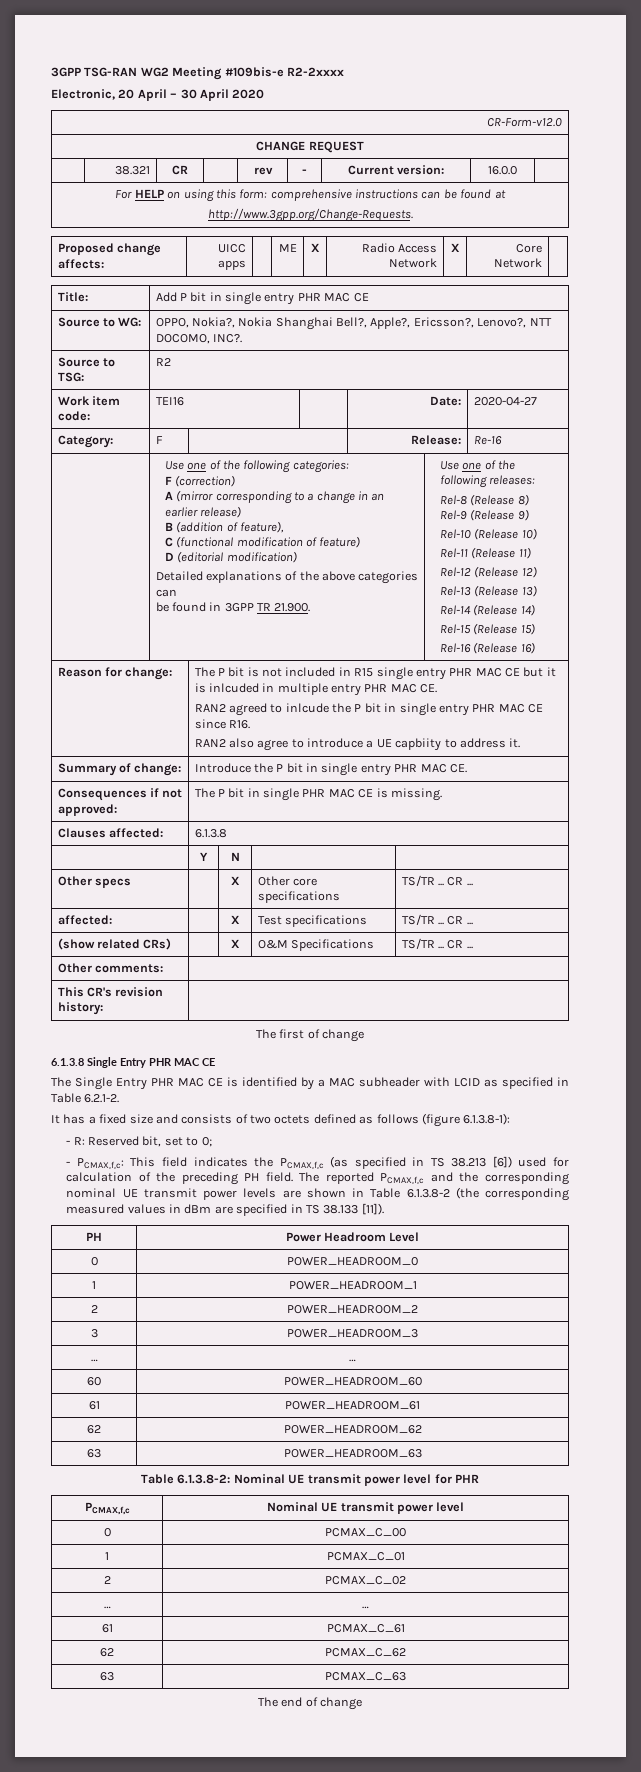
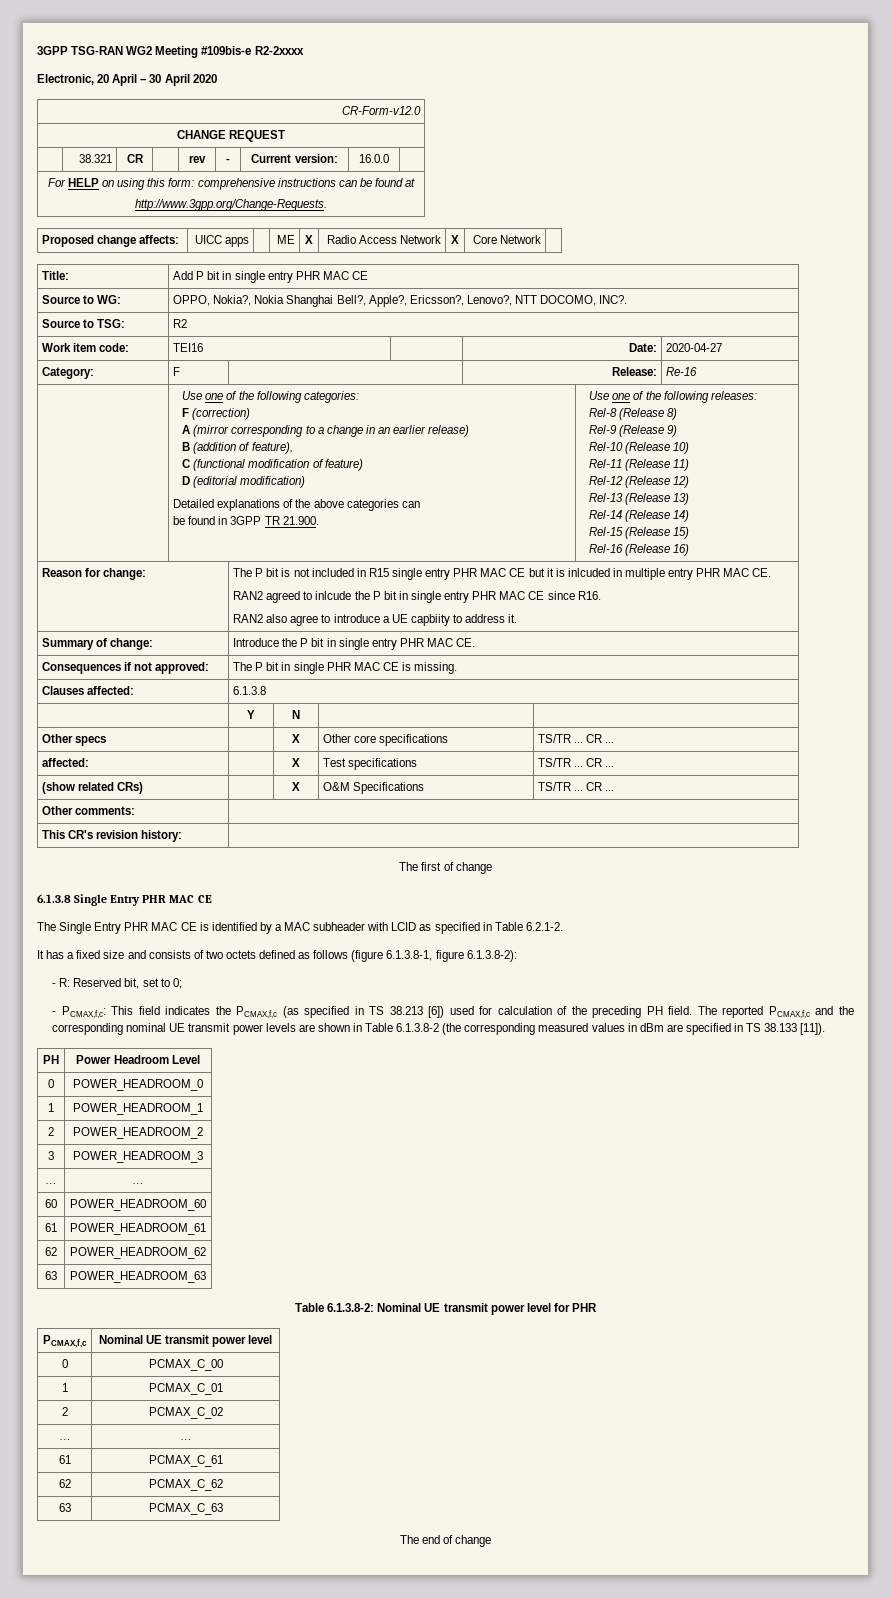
- It has a fixed size and consists of two octets defined as follows (figure 6.1.3.8-1):
+ It has a fixed size and consists of two octets defined as follows (figure 6.1.3.8-1, figure 6.1.3.8-2):

